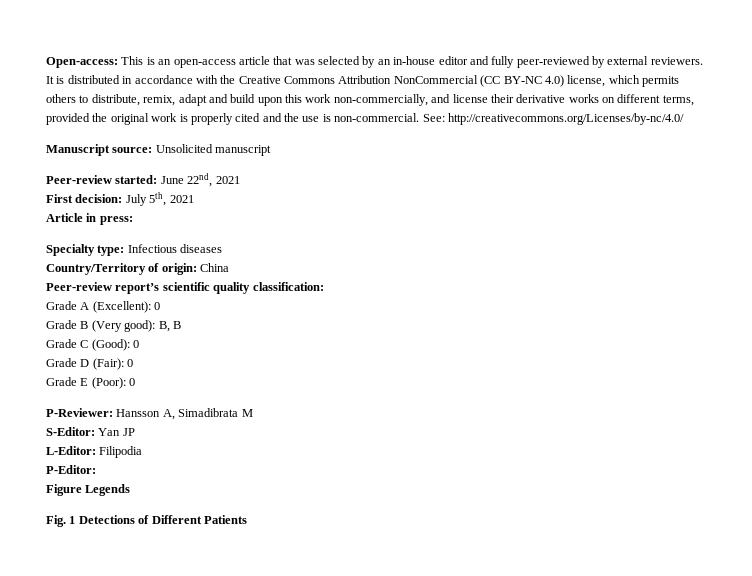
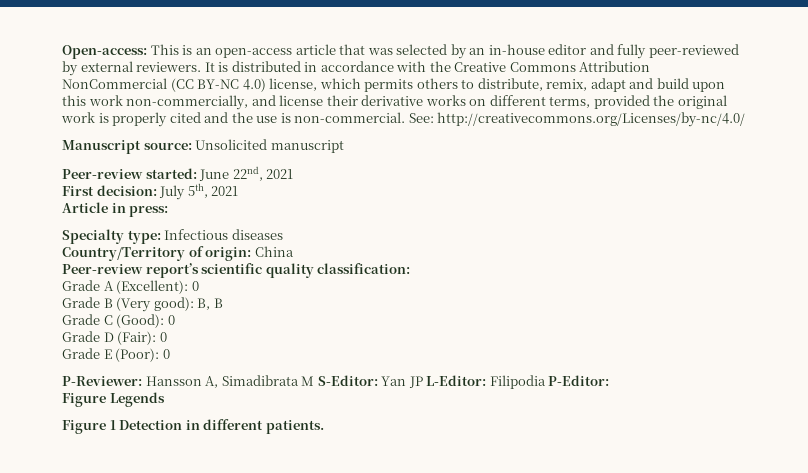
- P-Reviewer: Hansson A, Simadibrata M
- S-Editor: Yan JP
- L-Editor: Filipodia
- P-Editor:
+ P-Reviewer: Hansson A, Simadibrata M S-Editor: Yan JP L-Editor: Filipodia P-Editor:
- Fig. 1 Detections of Different Patients
+ Figure 1 Detection in different patients.

